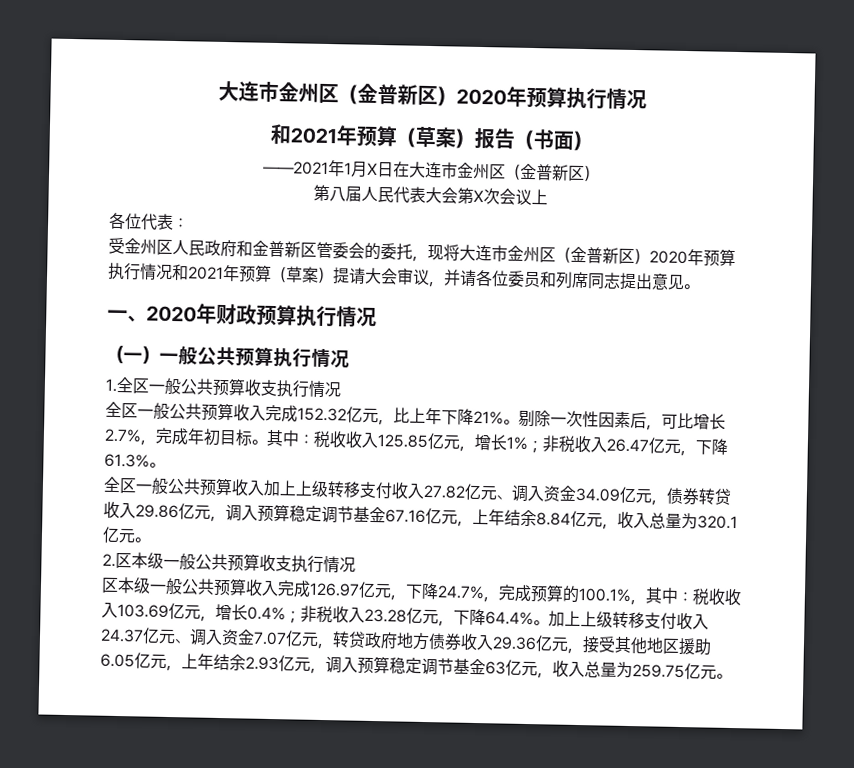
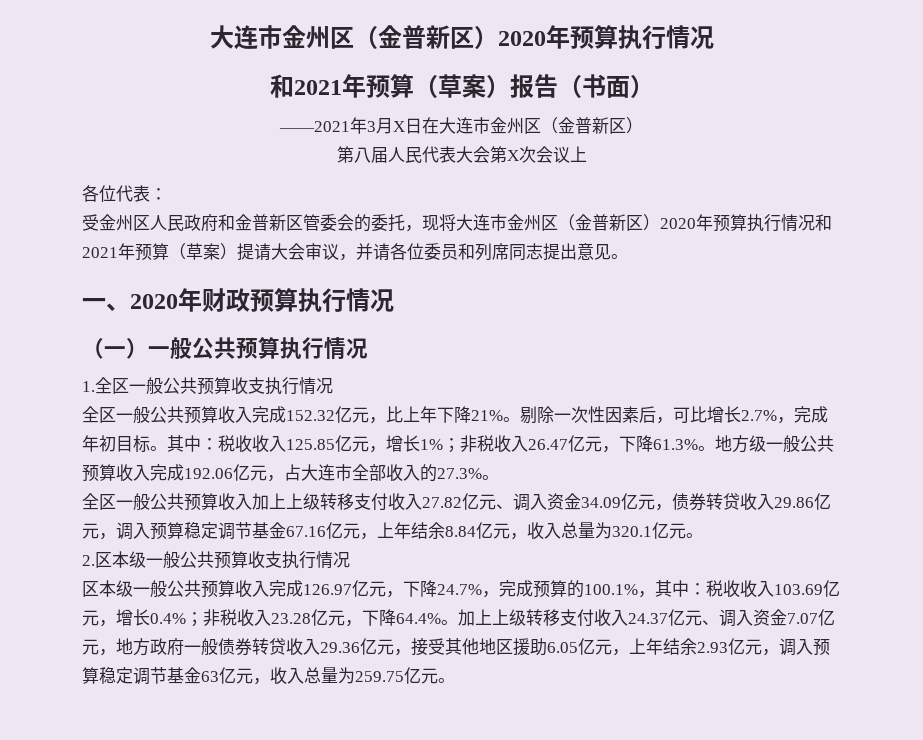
- ——2021年1月X日在大连市金州区（金普新区）
+ ——2021年3月X日在大连市金州区（金普新区）
+ 地方级一般公共预算收入完成192.06亿元，占大连市全部收入的27.3%。
- 加上上级转移支付收入24.37亿元、调入资金7.07亿元，转贷政府地方债券收入29.36亿元，接受其他地区援助6.05亿元，上年结余2.93亿元，调入预算稳定调节基金63亿元，收入总量为259.75亿元。
+ 加上上级转移支付收入24.37亿元、调入资金7.07亿元，地方政府一般债券转贷收入29.36亿元，接受其他地区援助6.05亿元，上年结余2.93亿元，调入预算稳定调节基金63亿元，收入总量为259.75亿元。

